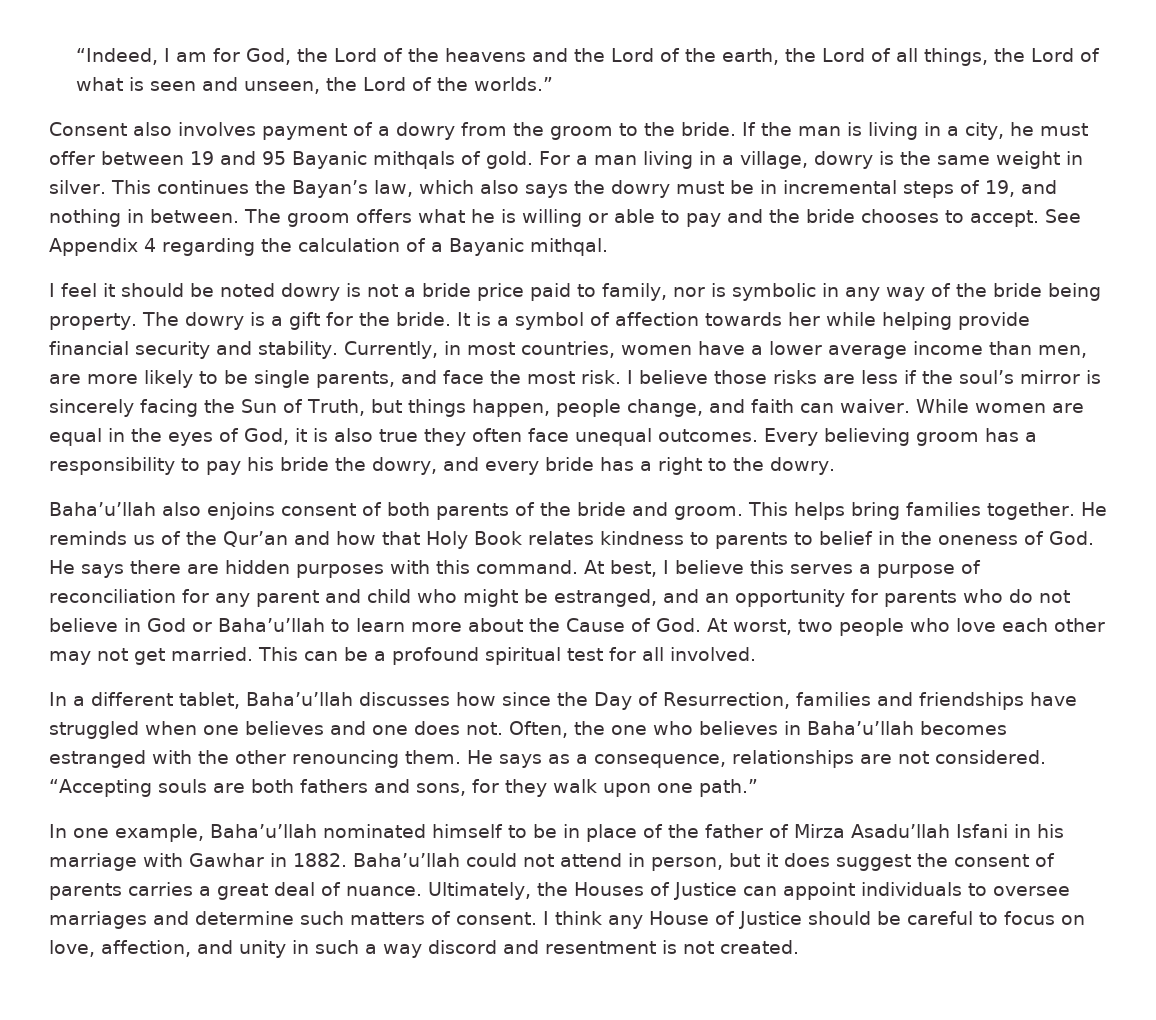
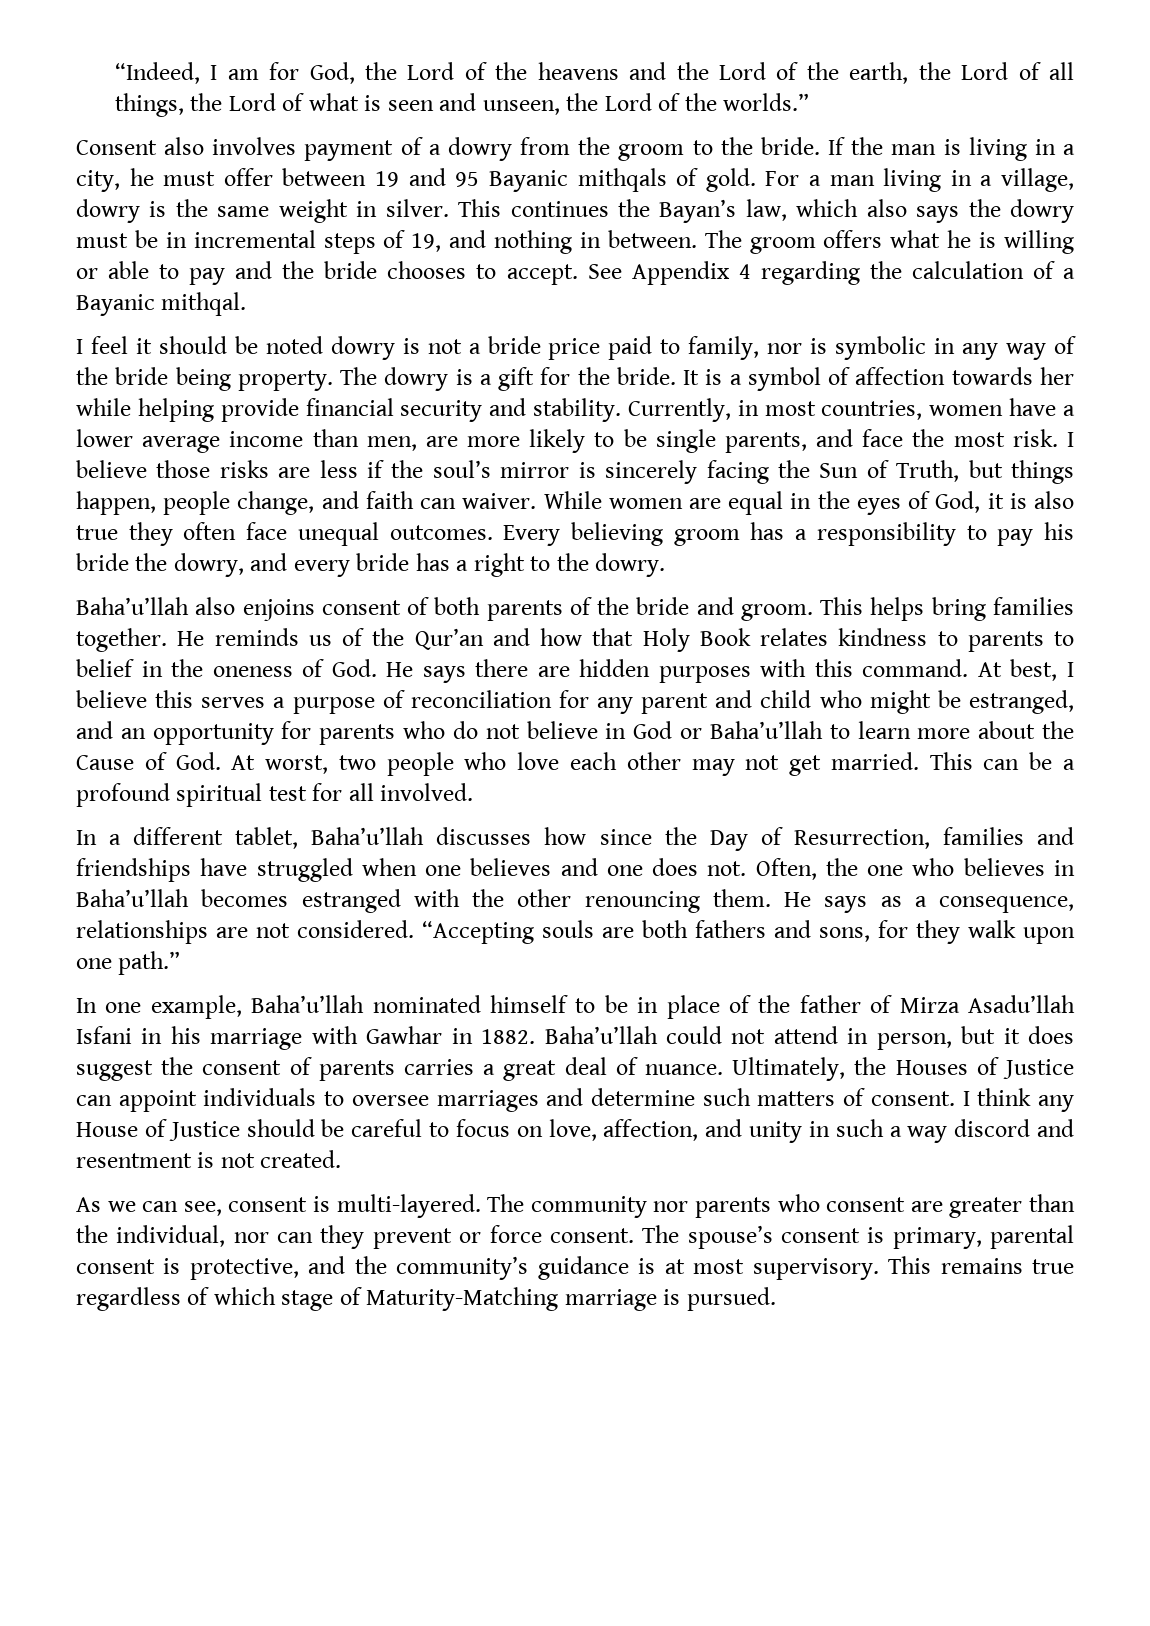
+ As we can see, consent is multi-layered. The community nor parents who consent are greater than the individual, nor can they prevent or force consent. The spouse’s consent is primary, parental consent is protective, and the community’s guidance is at most supervisory. This remains true regardless of which stage of Maturity-Matching marriage is pursued.

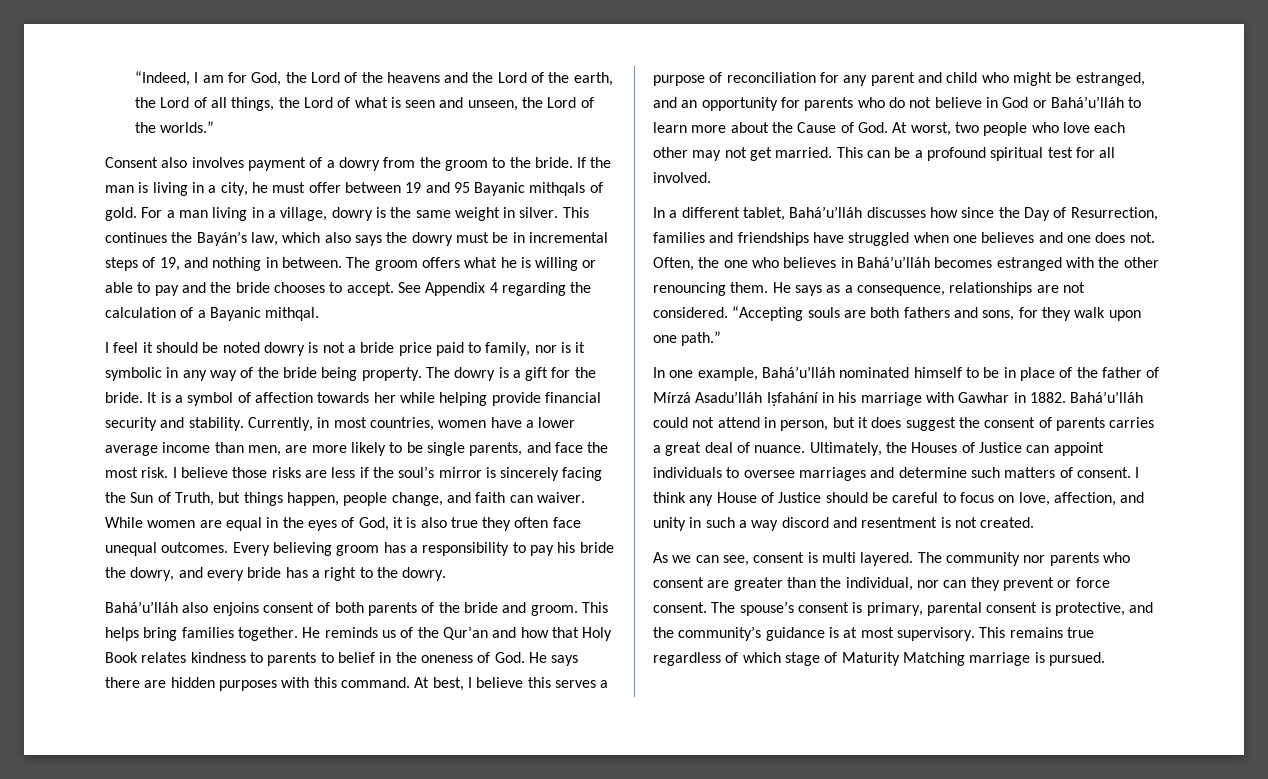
- This continues the Bayan’s law, which also says the dowry must be in incremental steps of 19, and nothing in between.
+ This continues the Bayán’s law, which also says the dowry must be in incremental steps of 19, and nothing in between.
- I feel it should be noted dowry is not a bride price paid to family, nor is symbolic in any way of the bride being property.
+ I feel it should be noted dowry is not a bride price paid to family, nor is it symbolic in any way of the bride being property.
- Baha’u’llah also enjoins consent of both parents of the bride and groom.
+ Bahá’u’lláh also enjoins consent of both parents of the bride and groom.
- At best, I believe this serves a purpose of reconciliation for any parent and child who might be estranged, and an opportunity for parents who do not believe in God or Baha’u’llah to learn more about the Cause of God. At worst, two people who love each other may not get married.
+ At best, I believe this serves a purpose of reconciliation for any parent and child who might be estranged, and an opportunity for parents who do not believe in God or Bahá’u’lláh to learn more about the Cause of God. At worst, two people who love each other may not get married.
- In a different tablet, Baha’u’llah discusses how since the Day of Resurrection, families and friendships have struggled when one believes and one does not.
+ In a different tablet, Bahá’u’lláh discusses how since the Day of Resurrection, families and friendships have struggled when one believes and one does not.
- Often, the one who believes in Baha’u’llah becomes estranged with the other renouncing them.
+ Often, the one who believes in Bahá’u’lláh becomes estranged with the other renouncing them.
- In one example, Baha’u’llah nominated himself to be in place of the father of Mirza Asadu’llah Isfani in his marriage with Gawhar in 1882.
+ In one example, Bahá’u’lláh nominated himself to be in place of the father of Mírzá Asadu’lláh Iṣfahání in his marriage with Gawhar in 1882.
- Baha’u’llah could not attend in person, but it does suggest the consent of parents carries a great deal of nuance.
+ Bahá’u’lláh could not attend in person, but it does suggest the consent of parents carries a great deal of nuance.
- As we can see, consent is multi-layered.
+ As we can see, consent is multi layered.
- This remains true regardless of which stage of Maturity-Matching marriage is pursued.
+ This remains true regardless of which stage of Maturity Matching marriage is pursued.

